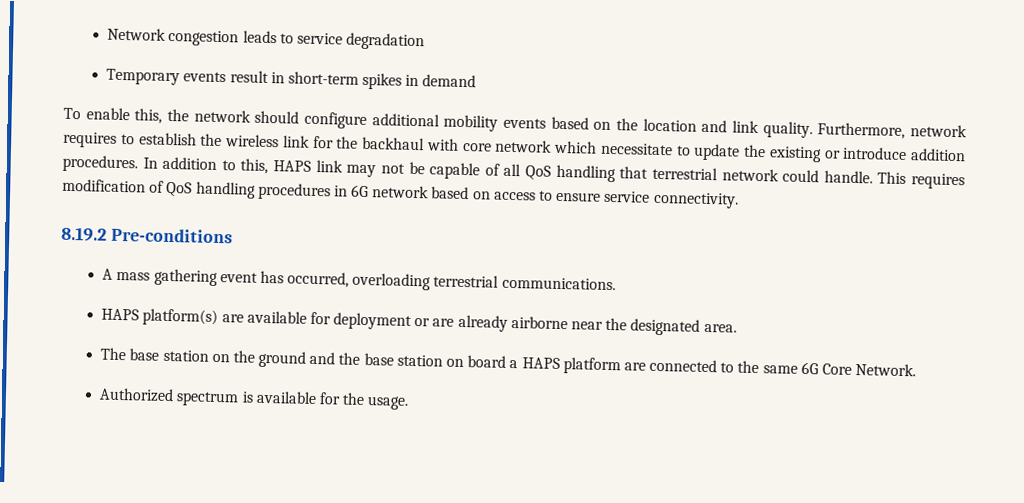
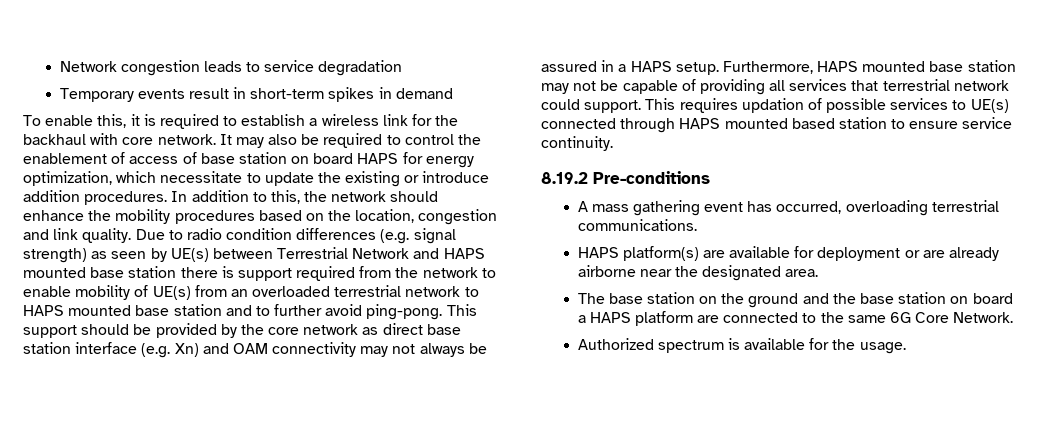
- To enable this, the network should configure additional mobility events based on the location and link quality. Furthermore, network requires to establish the wireless link for the backhaul with core network which necessitate to update the existing or introduce addition procedures.
+ To enable this, it is required to establish a wireless link for the backhaul with core network. It may also be required to control the enablement of access of base station on board HAPS for energy optimization, which necessitate to update the existing or introduce addition procedures.
- In addition to this, HAPS link may not be capable of all QoS handling that terrestrial network could handle.
+ In addition to this, the network should enhance the mobility procedures based on the location, congestion and link quality. Due to radio condition differences (e.g. signal strength) as seen by UE(s) between Terrestrial Network and HAPS mounted base station there is support required from the network to enable mobility of UE(s) from an overloaded terrestrial network to HAPS mounted base station and to further avoid ping-pong. This support should be provided by the core network as direct base station interface (e.g. Xn) and OAM connectivity may not always be assured in a HAPS setup. Furthermore, HAPS mounted base station may not be capable of providing all services that terrestrial network could support.
- This requires modification of QoS handling procedures in 6G network based on access to ensure service connectivity.
+ This requires updation of possible services to UE(s) connected through HAPS mounted based station to ensure service continuity.

